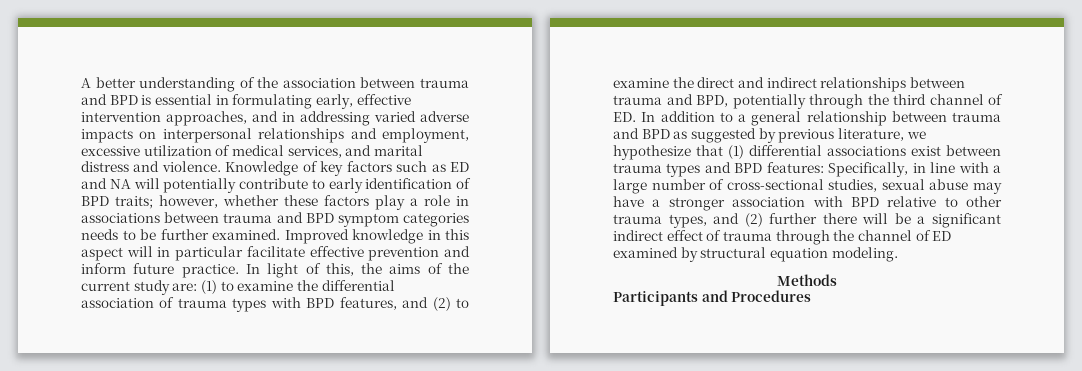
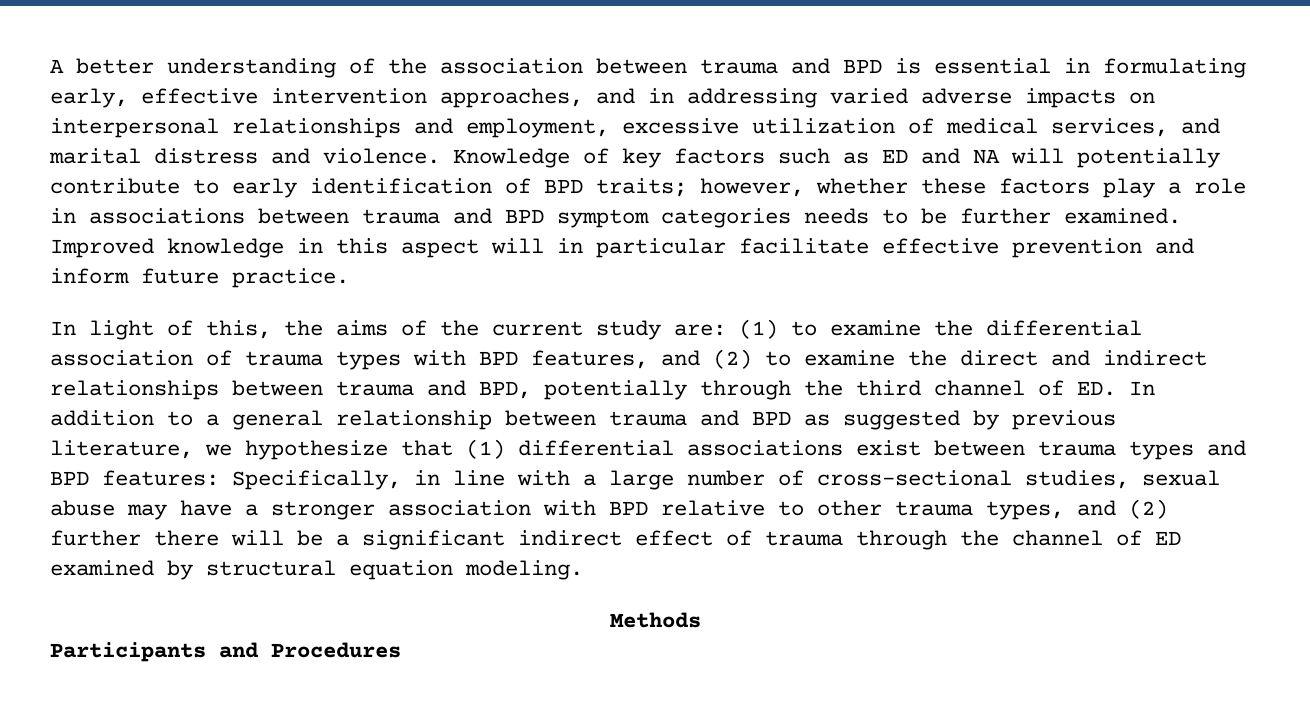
- Improved knowledge in this aspect will in particular facilitate effective prevention and inform future practice. In light of this, the aims of the current study are:
+ Improved knowledge in this aspect will in particular facilitate effective prevention and inform future practice.
+ In light of this, the aims of the current study are:

